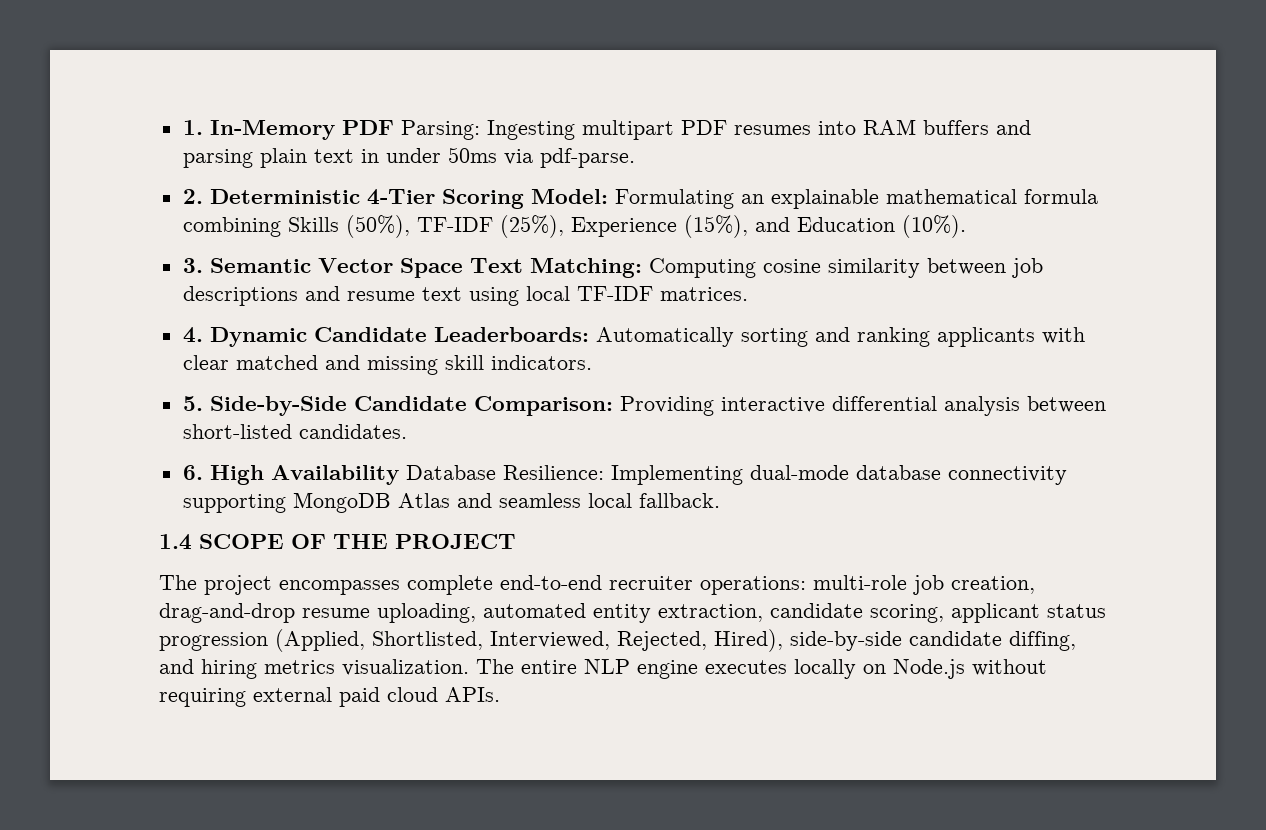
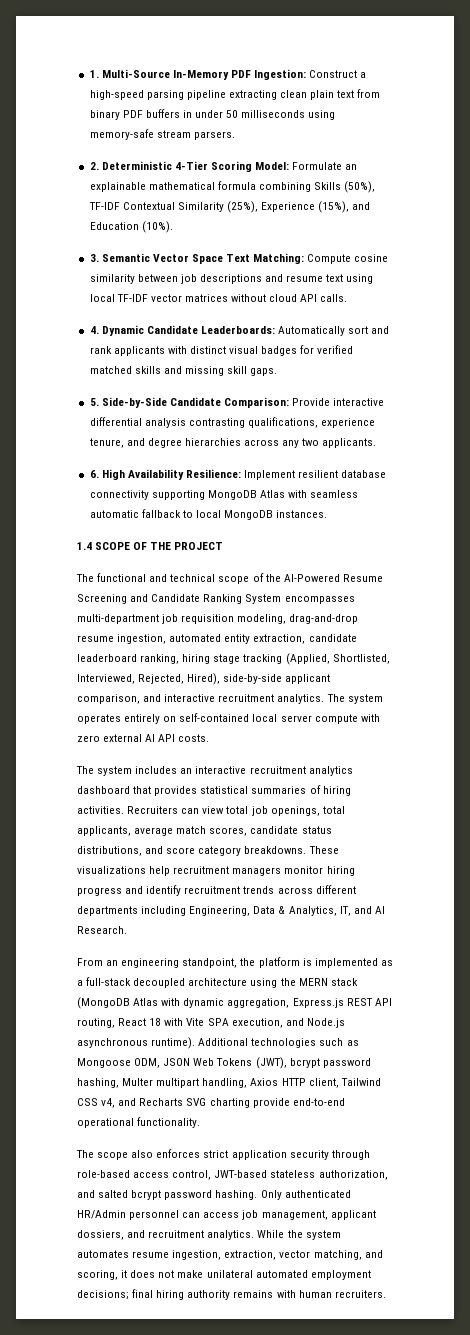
- 1. In-Memory PDF Parsing: Ingesting multipart PDF resumes into RAM buffers and parsing plain text in under 50ms via pdf-parse.
+ 1. Multi-Source In-Memory PDF Ingestion: Construct a high-speed parsing pipeline extracting clean plain text from binary PDF buffers in under 50 milliseconds using memory-safe stream parsers.
- 2. Deterministic 4-Tier Scoring Model: Formulating an explainable mathematical formula combining Skills (50%), TF-IDF (25%), Experience (15%), and Education (10%).
+ 2. Deterministic 4-Tier Scoring Model: Formulate an explainable mathematical formula combining Skills (50%), TF-IDF Contextual Similarity (25%), Experience (15%), and Education (10%).
- 3. Semantic Vector Space Text Matching: Computing cosine similarity between job descriptions and resume text using local TF-IDF matrices.
+ 3. Semantic Vector Space Text Matching: Compute cosine similarity between job descriptions and resume text using local TF-IDF vector matrices without cloud API calls.
- 4. Dynamic Candidate Leaderboards: Automatically sorting and ranking applicants with clear matched and missing skill indicators.
+ 4. Dynamic Candidate Leaderboards: Automatically sort and rank applicants with distinct visual badges for verified matched skills and missing skill gaps.
- 5. Side-by-Side Candidate Comparison: Providing interactive differential analysis between short-listed candidates.
+ 5. Side-by-Side Candidate Comparison: Provide interactive differential analysis contrasting qualifications, experience tenure, and degree hierarchies across any two applicants.
- 6. High Availability Database Resilience: Implementing dual-mode database connectivity supporting MongoDB Atlas and seamless local fallback.
+ 6. High Availability Resilience: Implement resilient database connectivity supporting MongoDB Atlas with seamless automatic fallback to local MongoDB instances.
- The project encompasses complete end-to-end recruiter operations: multi-role job creation, drag-and-drop resume uploading, automated entity extraction, candidate scoring, applicant status progression (Applied, Shortlisted, Interviewed, Rejected, Hired), side-by-side candidate diffing, and hiring metrics visualization. The entire NLP engine executes locally on Node.js without requiring external paid cloud APIs.
+ The functional and technical scope of the AI-Powered Resume Screening and Candidate Ranking System encompasses multi-department job requisition modeling, drag-and-drop resume ingestion, automated entity extraction, candidate leaderboard ranking, hiring stage tracking (Applied, Shortlisted, Interviewed, Rejected, Hired), side-by-side applicant comparison, and interactive recruitment analytics. The system operates entirely on self-contained local server compute with zero external AI API costs.
+ The system includes an interactive recruitment analytics dashboard that provides statistical summaries of hiring activities. Recruiters can view total job openings, total applicants, average match scores, candidate status distributions, and score category breakdowns. These visualizations help recruitment managers monitor hiring progress and identify recruitment trends across different departments including Engineering, Data & Analytics, IT, and AI Research.
+ From an engineering standpoint, the platform is implemented as a full-stack decoupled architecture using the MERN stack (MongoDB Atlas with dynamic aggregation, Express.js REST API routing, React 18 with Vite SPA execution, and Node.js asynchronous runtime). Additional technologies such as Mongoose ODM, JSON Web Tokens (JWT), bcrypt password hashing, Multer multipart handling, Axios HTTP client, Tailwind CSS v4, and Recharts SVG charting provide end-to-end operational functionality.
+ The scope also enforces strict application security through role-based access control, JWT-based stateless authorization, and salted bcrypt password hashing. Only authenticated HR/Admin personnel can access job management, applicant dossiers, and recruitment analytics. While the system automates resume ingestion, extraction, vector matching, and scoring, it does not make unilateral automated employment decisions; final hiring authority remains with human recruiters.

